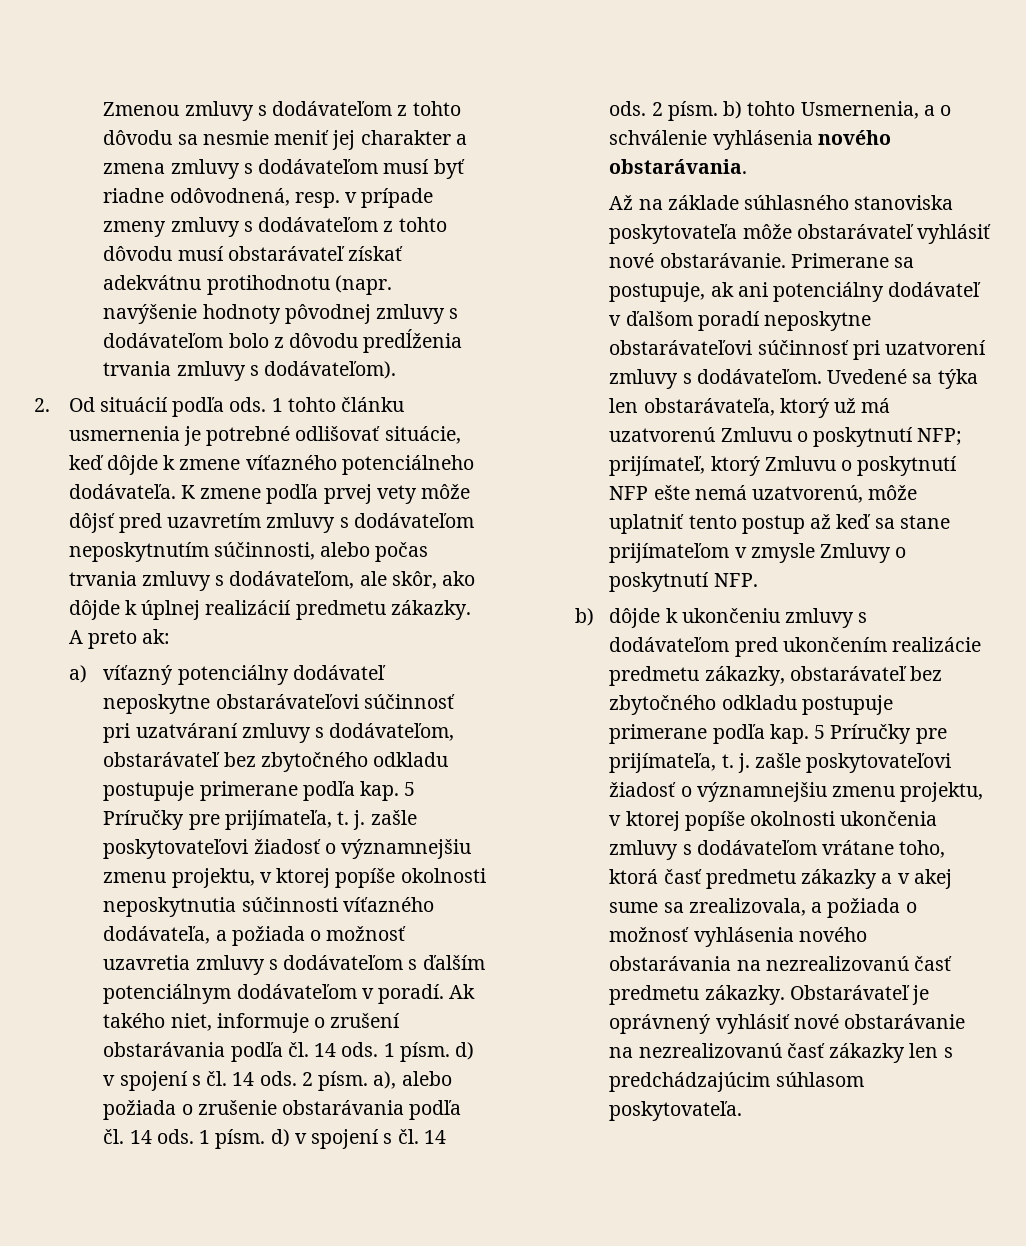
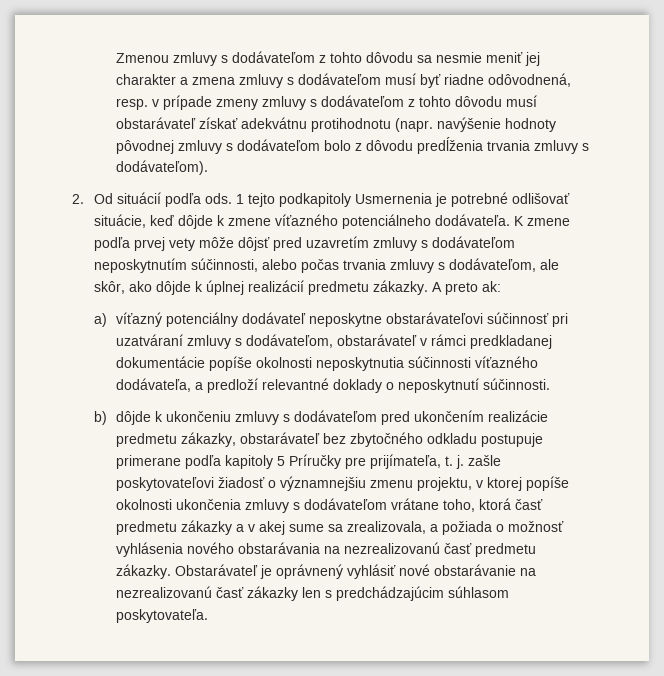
- 1 tohto článku usmernenia je potrebné odlišovať situácie, keď dôjde k zmene víťazného potenciálneho dodávateľa.
+ 1 tejto podkapitoly Usmernenia je potrebné odlišovať situácie, keď dôjde k zmene víťazného potenciálneho dodávateľa.
- a) víťazný potenciálny dodávateľ neposkytne obstarávateľovi súčinnosť pri uzatváraní zmluvy s dodávateľom, obstarávateľ bez zbytočného odkladu postupuje primerane podľa kap. 5 Príručky pre prijímateľa, t. j. zašle poskytovateľovi žiadosť o významnejšiu zmenu projektu, v ktorej popíše okolnosti neposkytnutia súčinnosti víťazného dodávateľa, a požiada o možnosť uzavretia zmluvy s dodávateľom s ďalším potenciálnym dodávateľom v poradí. Ak takého niet, informuje o zrušení obstarávania podľa čl. 14 ods. 1 písm. d) v spojení s čl. 14 ods. 2 písm. a), alebo požiada o zrušenie obstarávania podľa čl. 14 ods. 1 písm. d) v spojení s čl. 14 ods. 2 písm. b) tohto Usmernenia, a o schválenie vyhlásenia nového obstarávania.
- Až na základe súhlasného stanoviska poskytovateľa môže obstarávateľ vyhlásiť nové obstarávanie. Primerane sa postupuje, ak ani potenciálny dodávateľ v ďalšom poradí neposkytne obstarávateľovi súčinnosť pri uzatvorení zmluvy s dodávateľom. Uvedené sa týka len obstarávateľa, ktorý už má uzatvorenú Zmluvu o poskytnutí NFP; prijímateľ, ktorý Zmluvu o poskytnutí NFP ešte nemá uzatvorenú, môže uplatniť tento postup až keď sa stane prijímateľom v zmysle Zmluvy o poskytnutí NFP.
+ a) víťazný potenciálny dodávateľ neposkytne obstarávateľovi súčinnosť pri uzatváraní zmluvy s dodávateľom, obstarávateľ v rámci predkladanej dokumentácie popíše okolnosti neposkytnutia súčinnosti víťazného dodávateľa, a predloží relevantné doklady o neposkytnutí súčinnosti.
- b) dôjde k ukončeniu zmluvy s dodávateľom pred ukončením realizácie predmetu zákazky, obstarávateľ bez zbytočného odkladu postupuje primerane podľa kap. 5 Príručky pre prijímateľa, t. j. zašle poskytovateľovi žiadosť o významnejšiu zmenu projektu, v ktorej popíše okolnosti ukončenia zmluvy s dodávateľom vrátane toho, ktorá časť predmetu zákazky a v akej sume sa zrealizovala, a požiada o možnosť vyhlásenia nového obstarávania na nezrealizovanú časť predmetu zákazky.
+ b) dôjde k ukončeniu zmluvy s dodávateľom pred ukončením realizácie predmetu zákazky, obstarávateľ bez zbytočného odkladu postupuje primerane podľa kapitoly 5 Príručky pre prijímateľa, t. j. zašle poskytovateľovi žiadosť o významnejšiu zmenu projektu, v ktorej popíše okolnosti ukončenia zmluvy s dodávateľom vrátane toho, ktorá časť predmetu zákazky a v akej sume sa zrealizovala, a požiada o možnosť vyhlásenia nového obstarávania na nezrealizovanú časť predmetu zákazky.

